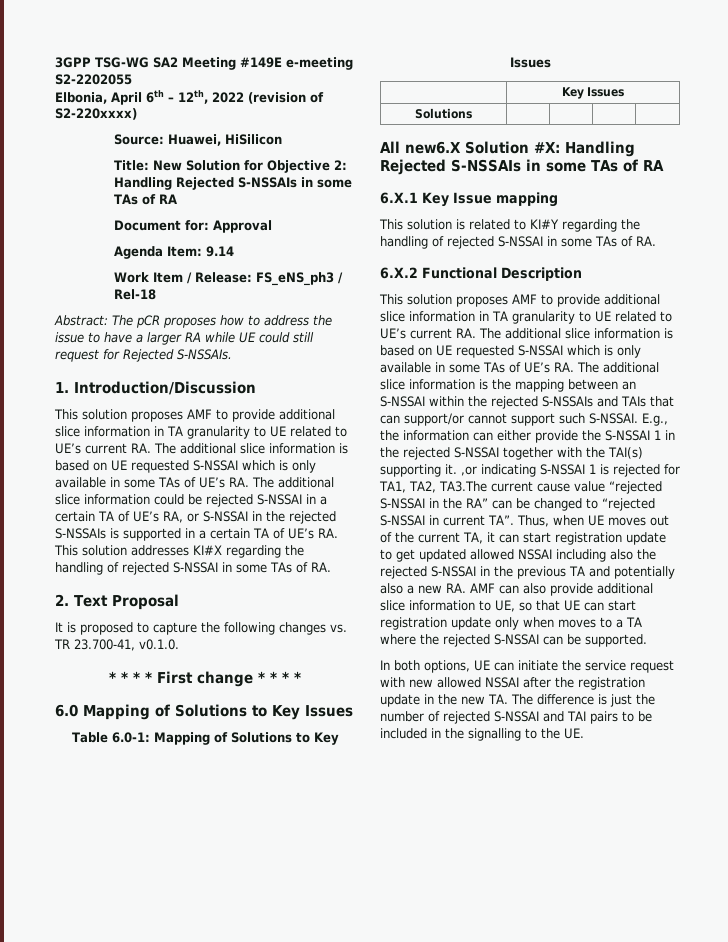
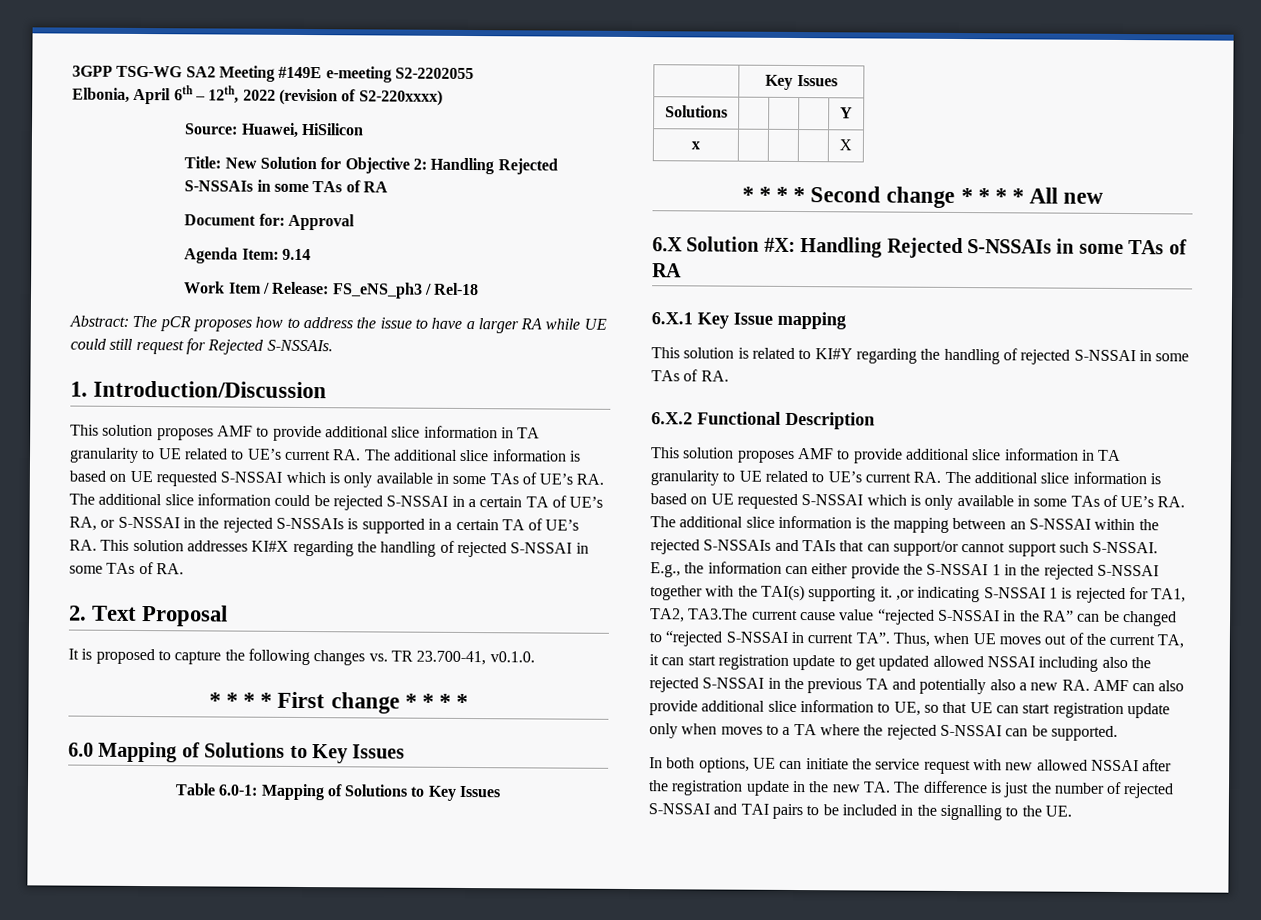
- Solutions | | | |
- All new6.X Solution #X: Handling Rejected S-NSSAIs in some TAs of RA
+ Solutions | | | | Y
+ x | | | | X
+ * * * * Second change * * * * All new
+ 6.X Solution #X: Handling Rejected S-NSSAIs in some TAs of RA

